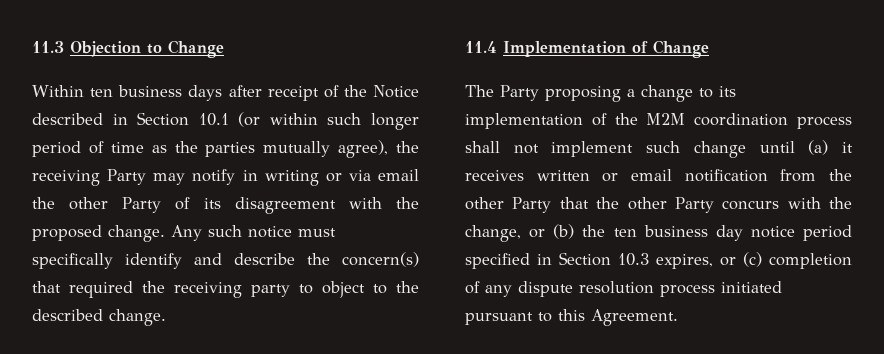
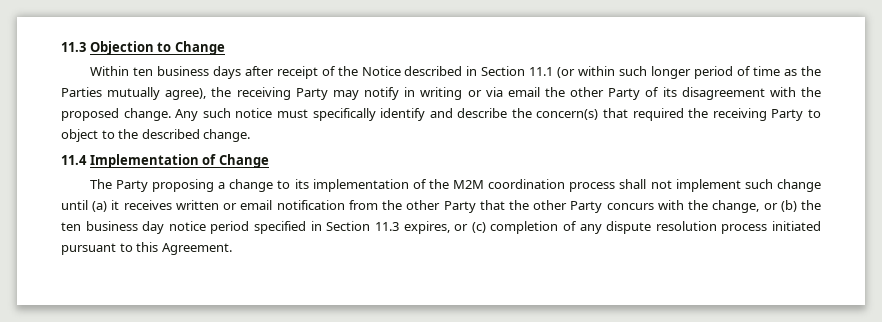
- Within ten business days after receipt of the Notice described in Section 10.1 (or within such longer period of time as the parties mutually agree), the receiving Party may notify in writing or via email the other Party of its disagreement with the proposed change.
+ Within ten business days after receipt of the Notice described in Section 11.1 (or within such longer period of time as the Parties mutually agree), the receiving Party may notify in writing or via email the other Party of its disagreement with the proposed change.
- Any such notice must specifically identify and describe the concern(s) that required the receiving party to object to the described change.
+ Any such notice must specifically identify and describe the concern(s) that required the receiving Party to object to the described change.
- The Party proposing a change to its implementation of the M2M coordination process shall not implement such change until (a) it receives written or email notification from the other Party that the other Party concurs with the change, or (b) the ten business day notice period specified in Section 10.3 expires, or (c) completion of any dispute resolution process initiated pursuant to this Agreement.
+ The Party proposing a change to its implementation of the M2M coordination process shall not implement such change until (a) it receives written or email notification from the other Party that the other Party concurs with the change, or (b) the ten business day notice period specified in Section 11.3 expires, or (c) completion of any dispute resolution process initiated pursuant to this Agreement.

